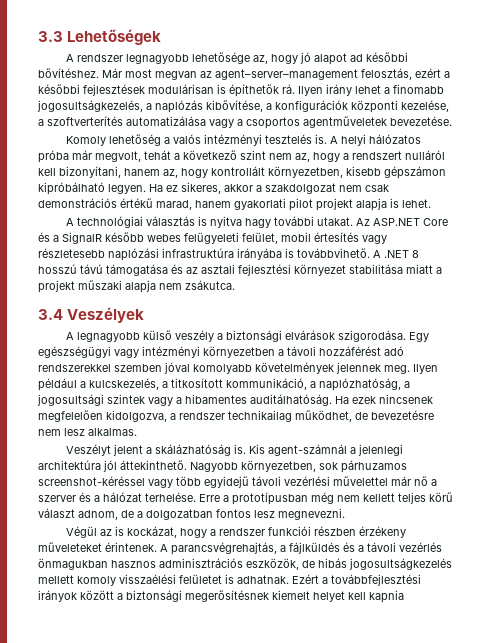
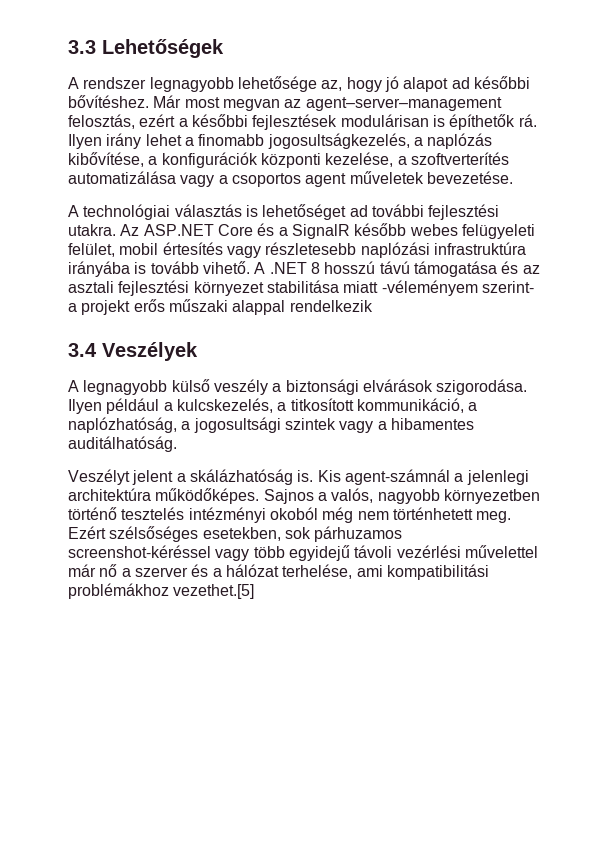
- Ilyen irány lehet a finomabb jogosultságkezelés, a naplózás kibővítése, a konfigurációk központi kezelése, a szoftverterítés automatizálása vagy a csoportos agentműveletek bevezetése.
+ Ilyen irány lehet a finomabb jogosultságkezelés, a naplózás kibővítése, a konfigurációk központi kezelése, a szoftverterítés automatizálása vagy a csoportos agent műveletek bevezetése.
- Komoly lehetőség a valós intézményi tesztelés is. A helyi hálózatos próba már megvolt, tehát a következő szint nem az, hogy a rendszert nulláról kell bizonyítani, hanem az, hogy kontrollált környezetben, kisebb gépszámon kipróbálható legyen. Ha ez sikeres, akkor a szakdolgozat nem csak demonstrációs értékű marad, hanem gyakorlati pilot projekt alapja is lehet.
- A technológiai választás is nyitva hagy további utakat.
+ A technológiai választás is lehetőséget ad további fejlesztési utakra.
- Az ASP.NET Core és a SignalR később webes felügyeleti felület, mobil értesítés vagy részletesebb naplózási infrastruktúra irányába is továbbvihető.
+ Az ASP.NET Core és a SignalR később webes felügyeleti felület, mobil értesítés vagy részletesebb naplózási infrastruktúra irányába is tovább vihető.
- A .NET 8 hosszú távú támogatása és az asztali fejlesztési környezet stabilitása miatt a projekt műszaki alapja nem zsákutca.
+ A .NET 8 hosszú távú támogatása és az asztali fejlesztési környezet stabilitása miatt -véleményem szerint- a projekt erős műszaki alappal rendelkezik
- Egy egészségügyi vagy intézményi környezetben a távoli hozzáférést adó rendszerekkel szemben jóval komolyabb követelmények jelennek meg.
- Ha ezek nincsenek megfelelően kidolgozva, a rendszer technikailag működhet, de bevezetésre nem lesz alkalmas.
- Kis agent-számnál a jelenlegi architektúra jól áttekinthető. Nagyobb környezetben, sok párhuzamos screenshot-kéréssel vagy több egyidejű távoli vezérlési művelettel már nő a szerver és a hálózat terhelése. Erre a prototípusban még nem kellett teljes körű választ adnom, de a dolgozatban fontos lesz megnevezni.
- Végül az is kockázat, hogy a rendszer funkciói részben érzékeny műveleteket érintenek. A parancsvégrehajtás, a fájlküldés és a távoli vezérlés önmagukban hasznos adminisztrációs eszközök, de hibás jogosultságkezelés mellett komoly visszaélési felületet is adhatnak. Ezért a továbbfejlesztési irányok között a biztonsági megerősítésnek kiemelt helyet kell kapnia
+ Kis agent-számnál a jelenlegi architektúra működőképes. Sajnos a valós, nagyobb környezetben történő tesztelés intézményi okoból még nem történhetett meg. Ezért szélsőséges esetekben, sok párhuzamos screenshot-kéréssel vagy több egyidejű távoli vezérlési művelettel már nő a szerver és a hálózat terhelése, ami kompatibilitási problémákhoz vezethet.[5]

